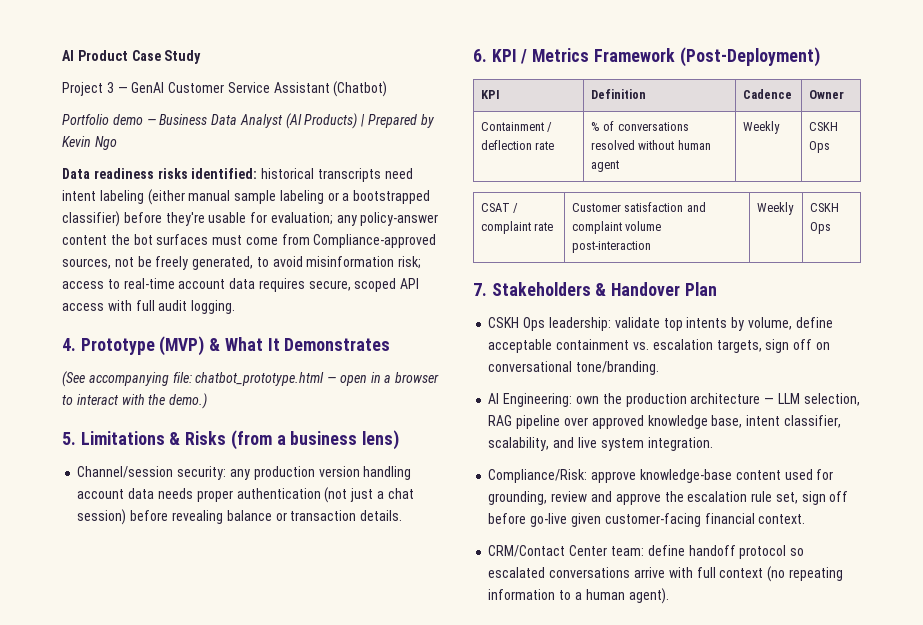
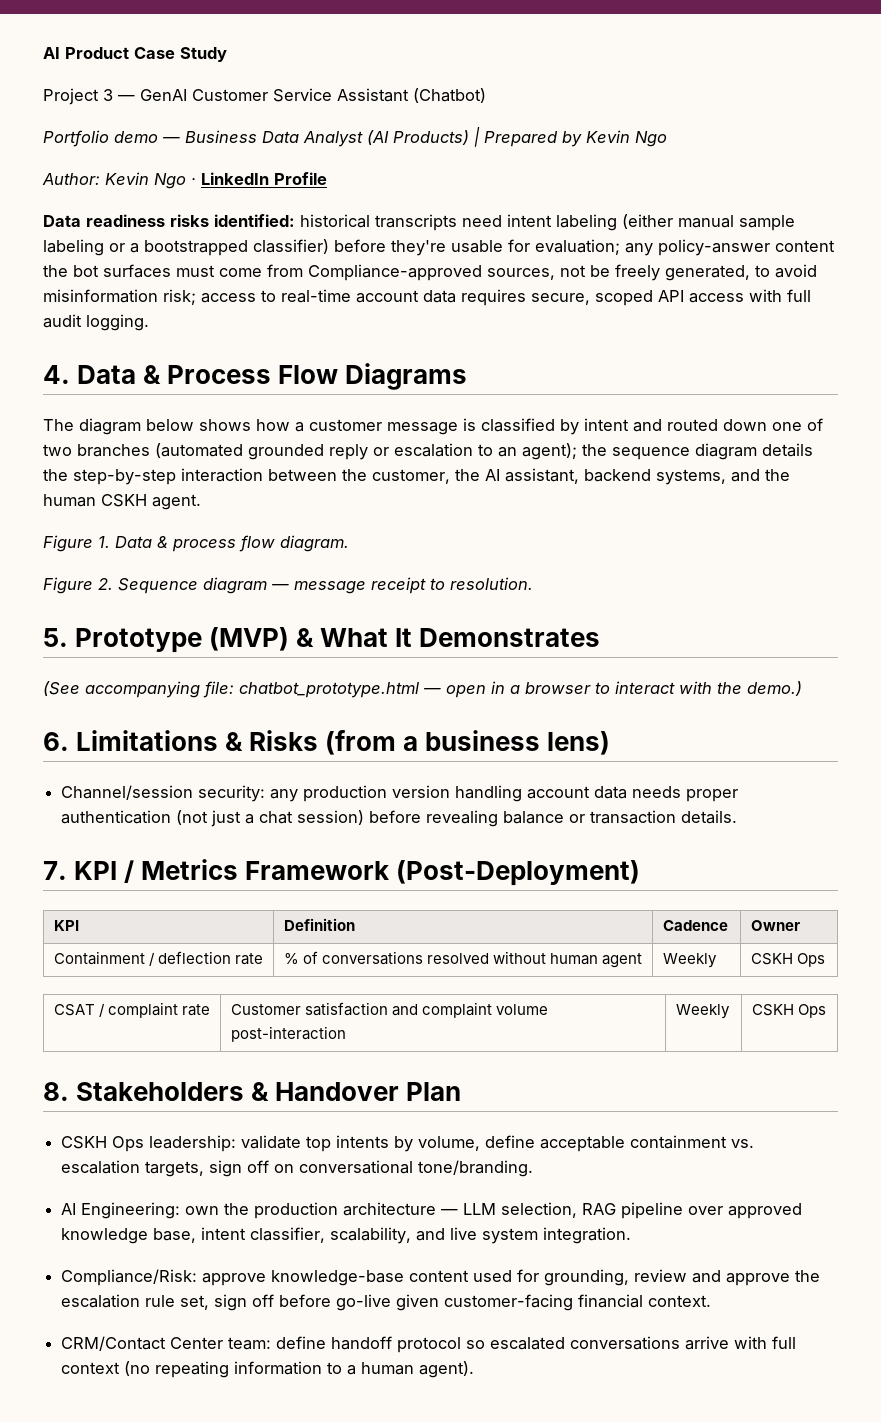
+ Author: Kevin Ngo · LinkedIn Profile
- 4. Prototype (MVP) & What It Demonstrates
+ 4. Data & Process Flow Diagrams
+ The diagram below shows how a customer message is classified by intent and routed down one of two branches (automated grounded reply or escalation to an agent); the sequence diagram details the step-by-step interaction between the customer, the AI assistant, backend systems, and the human CSKH agent.
+ Figure 1. Data & process flow diagram.
+ Figure 2. Sequence diagram — message receipt to resolution.
+ 5. Prototype (MVP) & What It Demonstrates
- 5. Limitations & Risks (from a business lens)
+ 6. Limitations & Risks (from a business lens)
- 6. KPI / Metrics Framework (Post-Deployment)
+ 7. KPI / Metrics Framework (Post-Deployment)
- 7. Stakeholders & Handover Plan
+ 8. Stakeholders & Handover Plan

